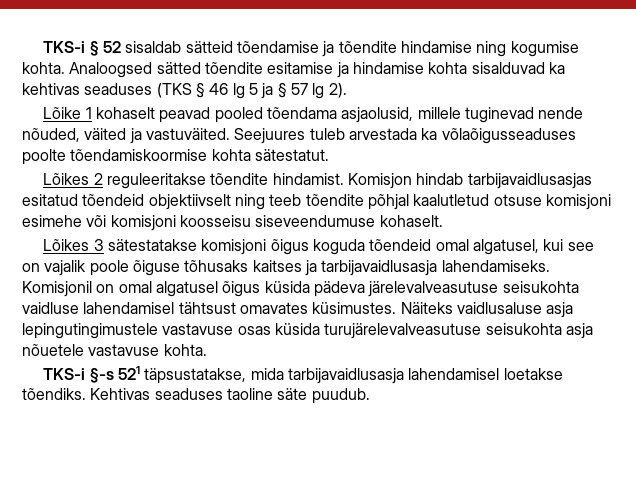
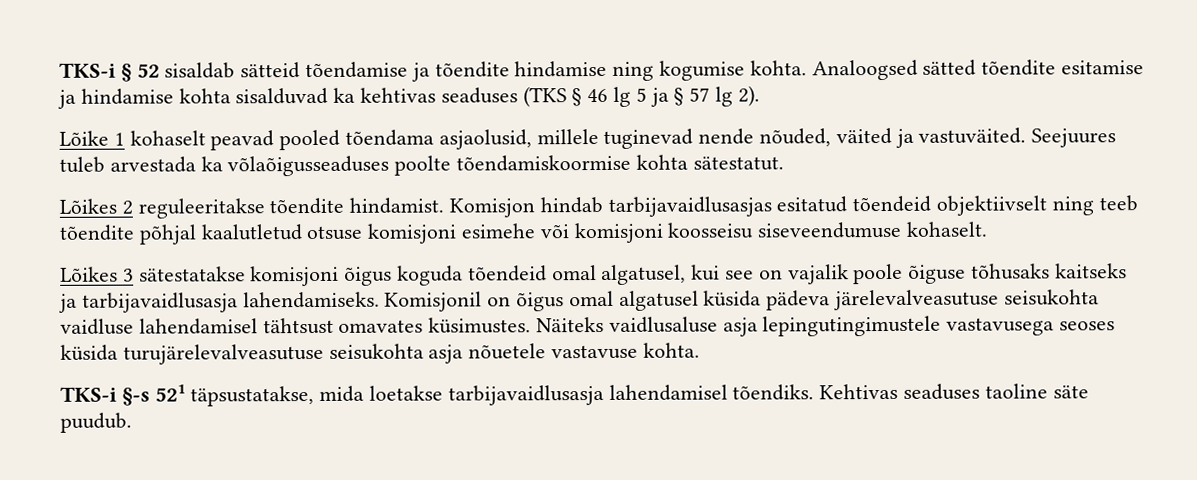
- Lõikes 3 sätestatakse komisjoni õigus koguda tõendeid omal algatusel, kui see on vajalik poole õiguse tõhusaks kaitses ja tarbijavaidlusasja lahendamiseks.
+ Lõikes 3 sätestatakse komisjoni õigus koguda tõendeid omal algatusel, kui see on vajalik poole õiguse tõhusaks kaitseks ja tarbijavaidlusasja lahendamiseks.
- Komisjonil on omal algatusel õigus küsida pädeva järelevalveasutuse seisukohta vaidluse lahendamisel tähtsust omavates küsimustes.
+ Komisjonil on õigus omal algatusel küsida pädeva järelevalveasutuse seisukohta vaidluse lahendamisel tähtsust omavates küsimustes.
- Näiteks vaidlusaluse asja lepingutingimustele vastavuse osas küsida turujärelevalveasutuse seisukohta asja nõuetele vastavuse kohta.
+ Näiteks vaidlusaluse asja lepingutingimustele vastavusega seoses küsida turujärelevalveasutuse seisukohta asja nõuetele vastavuse kohta.
- TKS-i §-s 521 täpsustatakse, mida tarbijavaidlusasja lahendamisel loetakse tõendiks.
+ TKS-i §-s 521 täpsustatakse, mida loetakse tarbijavaidlusasja lahendamisel tõendiks.

